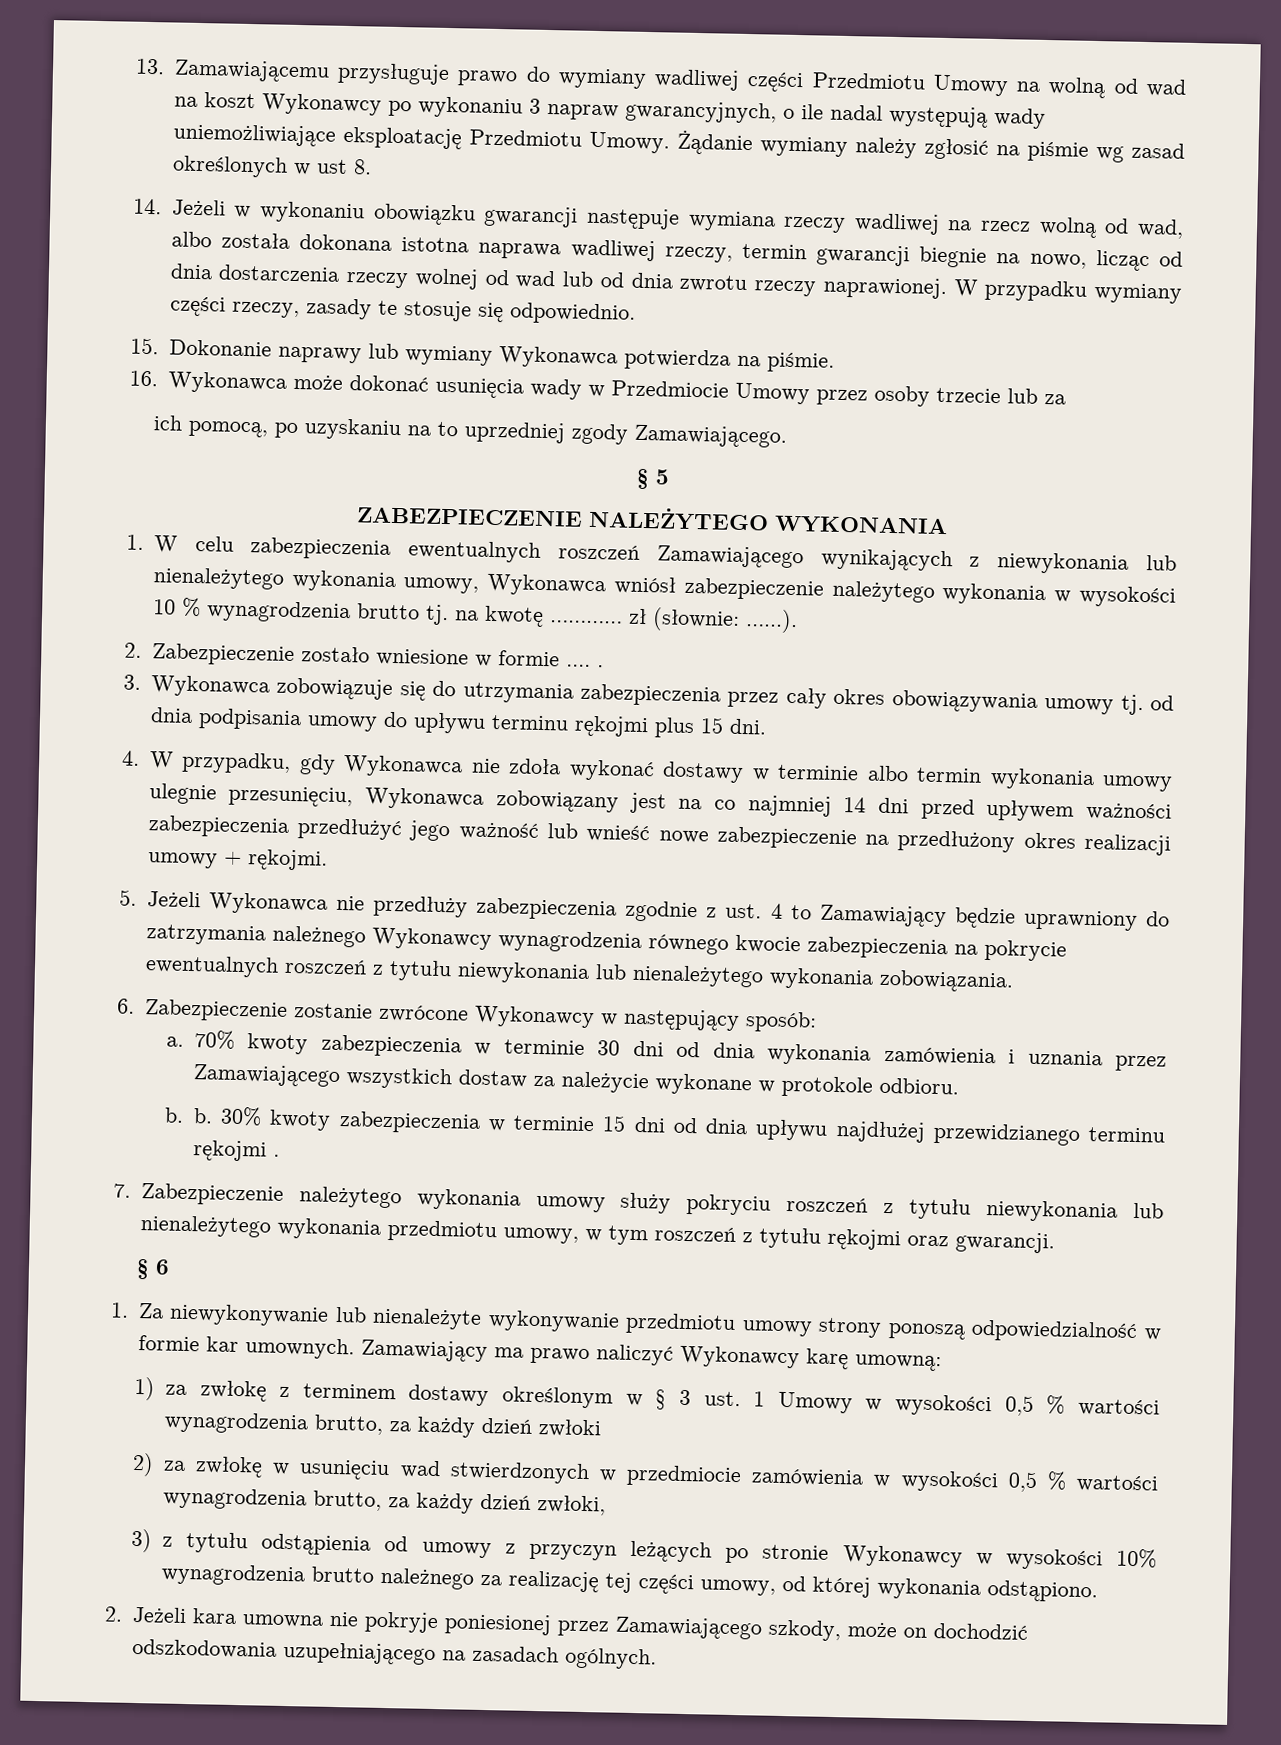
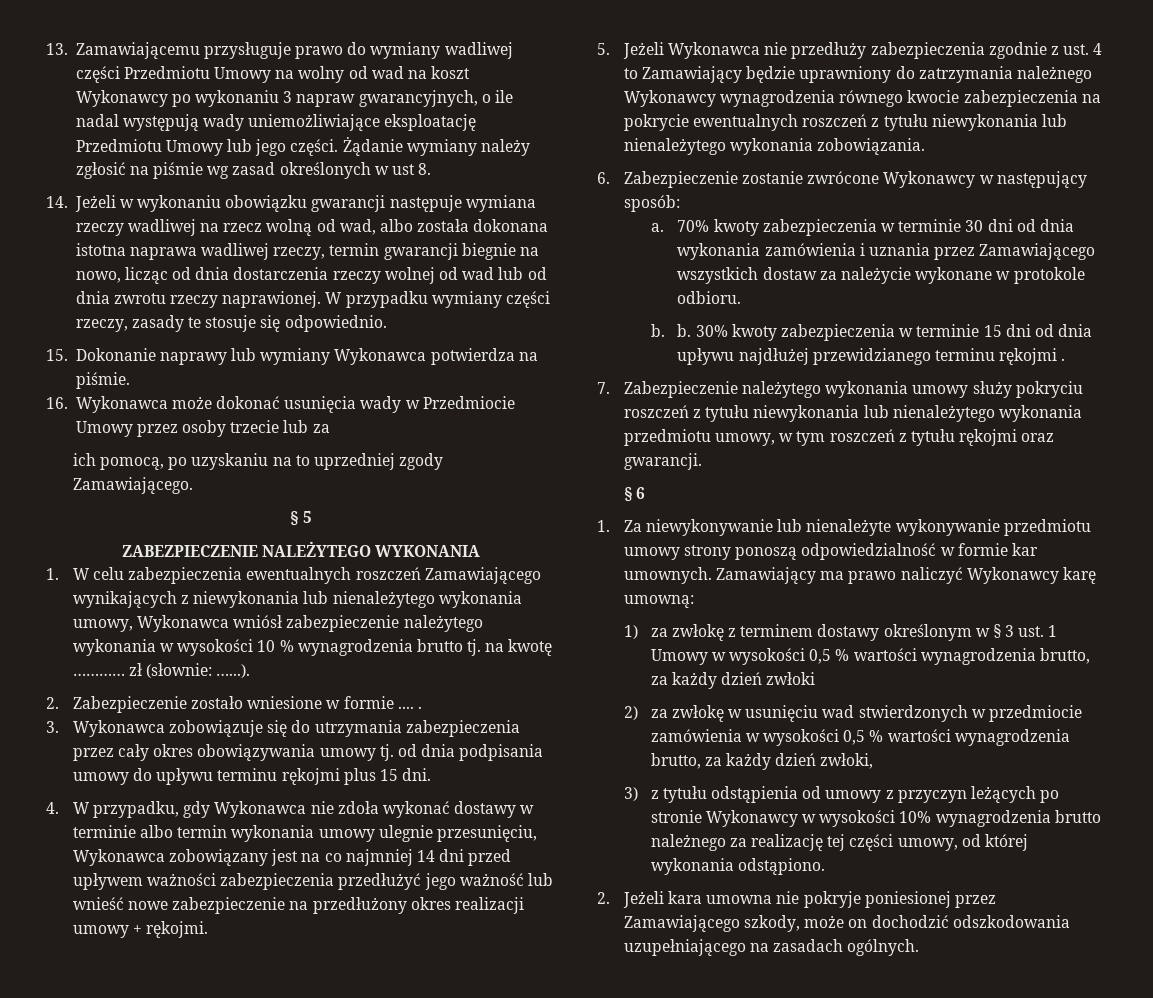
- 13. Zamawiającemu przysługuje prawo do wymiany wadliwej części Przedmiotu Umowy na wolną od wad na koszt Wykonawcy po wykonaniu 3 napraw gwarancyjnych, o ile nadal występują wady uniemożliwiające eksploatację Przedmiotu Umowy.
+ 13. Zamawiającemu przysługuje prawo do wymiany wadliwej części Przedmiotu Umowy na wolny od wad na koszt Wykonawcy po wykonaniu 3 napraw gwarancyjnych, o ile nadal występują wady uniemożliwiające eksploatację Przedmiotu Umowy lub jego części.

